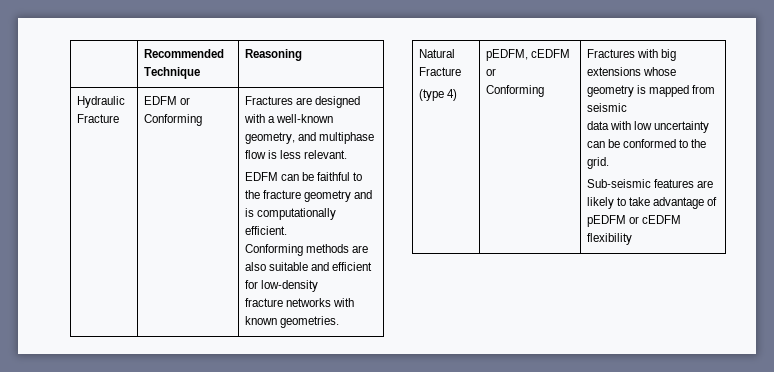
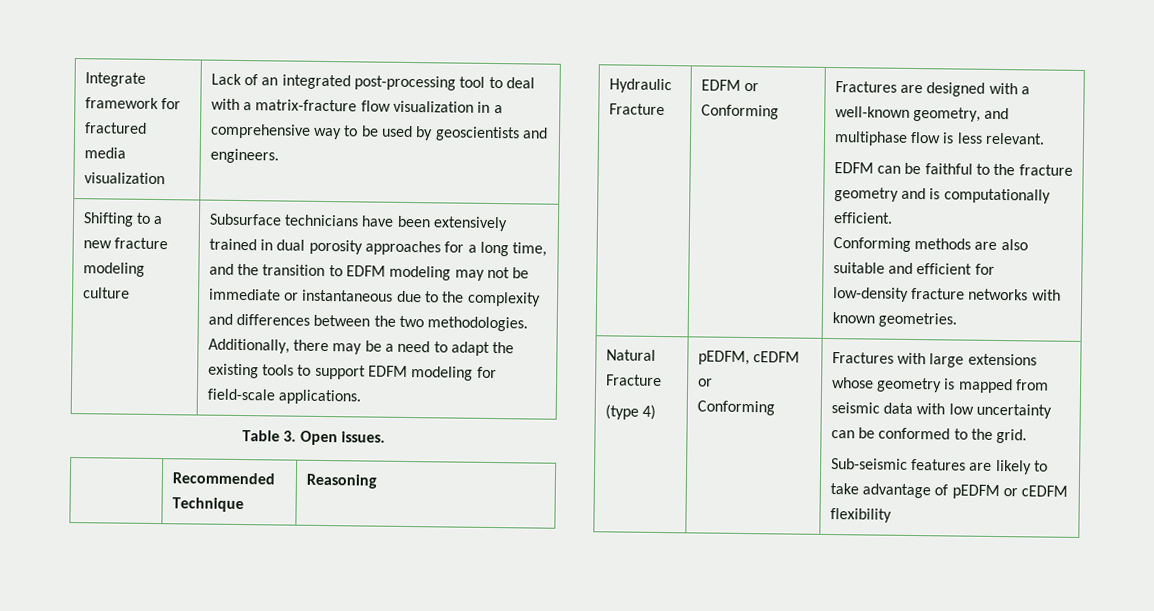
+ Integrate framework for fractured media visualization | Lack of an integrated post-processing tool to deal with a matrix-fracture flow visualization in a comprehensive way to be used by geoscientists and engineers.
+ Shifting to a new fracture modeling culture | Subsurface technicians have been extensively trained in dual porosity approaches for a long time, and the transition to EDFM modeling may not be immediate or instantaneous due to the complexity and differences between the two methodologies. Additionally, there may be a need to adapt the existing tools to support EDFM modeling for field-scale applications.
+ Table 3. Open issues.
- Conforming methods are also suitable and efficient for low-density
- fracture networks with known geometries.
+ Conforming methods are also suitable and efficient for low-density fracture networks with known geometries.
  Natural Fracture
  (type 4) | pEDFM, cEDFM or
- Conforming | Fractures with big extensions whose geometry is mapped from seismic
- data with low uncertainty can be conformed to the grid.
+ Conforming | Fractures with large extensions whose geometry is mapped from seismic data with low uncertainty can be conformed to the grid.

